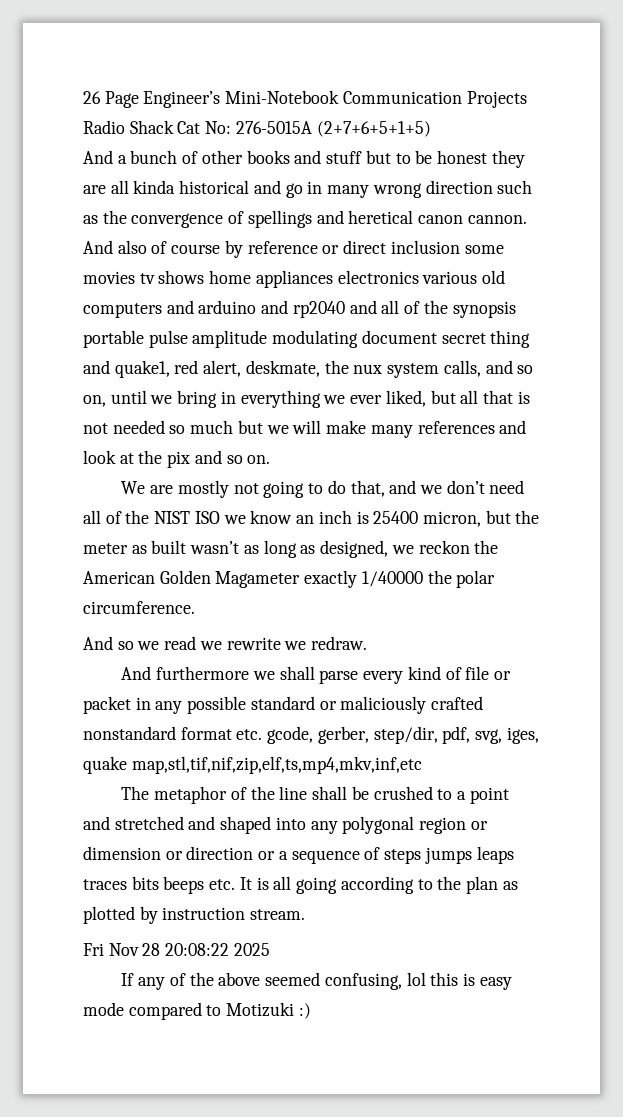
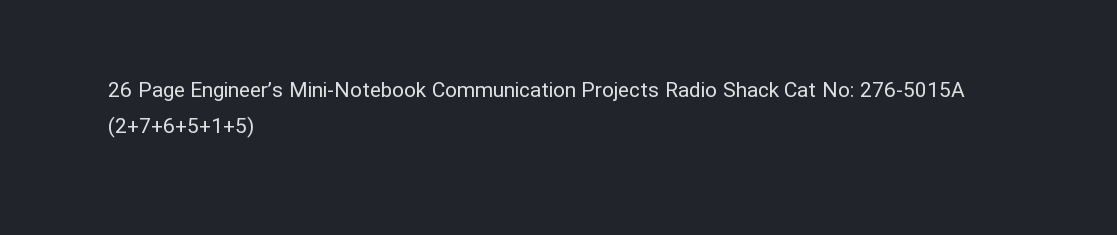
- And a bunch of other books and stuff but to be honest they are all kinda historical and go in many wrong direction such as the convergence of spellings and heretical canon cannon. And also of course by reference or direct inclusion some movies tv shows home appliances electronics various old computers and arduino and rp2040 and all of the synopsis portable pulse amplitude modulating document secret thing and quake1, red alert, deskmate, the nux system calls, and so on, until we bring in everything we ever liked, but all that is not needed so much but we will make many references and look at the pix and so on.
- We are mostly not going to do that, and we don’t need all of the NIST ISO we know an inch is 25400 micron, but the meter as built wasn’t as long as designed, we reckon the American Golden Magameter exactly 1/40000 the polar circumference.
- And so we read we rewrite we redraw.
- And furthermore we shall parse every kind of file or packet in any possible standard or maliciously crafted nonstandard format etc. gcode, gerber, step/dir, pdf, svg, iges, quake map,stl,tif,nif,zip,elf,ts,mp4,mkv,inf,etc
- The metaphor of the line shall be crushed to a point and stretched and shaped into any polygonal region or dimension or direction or a sequence of steps jumps leaps traces bits beeps etc. It is all going according to the plan as plotted by instruction stream.
- Fri Nov 28 20:08:22 2025
- If any of the above seemed confusing, lol this is easy mode compared to Motizuki :)

